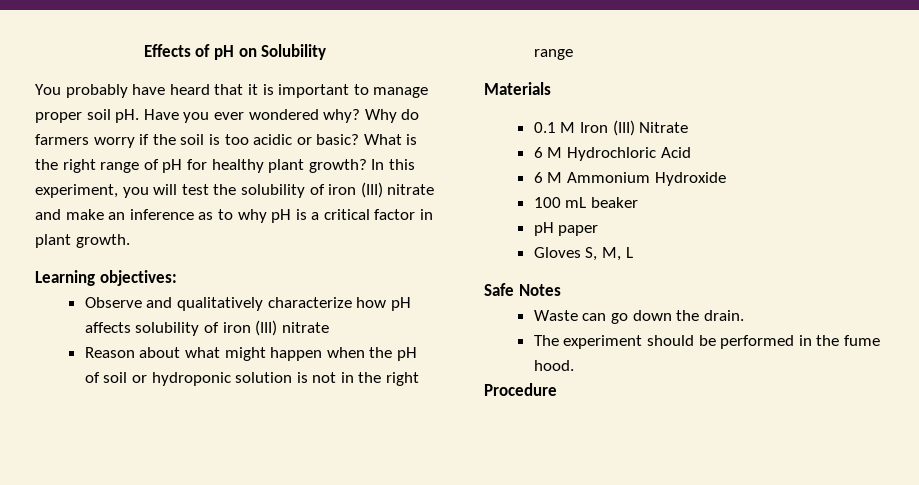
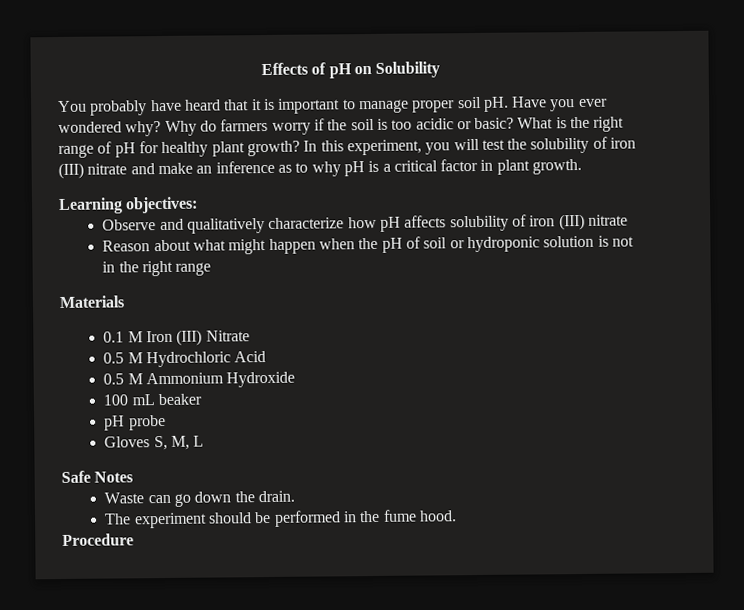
- 6 M Hydrochloric Acid
+ 0.5 M Hydrochloric Acid
- 6 M Ammonium Hydroxide
+ 0.5 M Ammonium Hydroxide
- pH paper
+ pH probe

